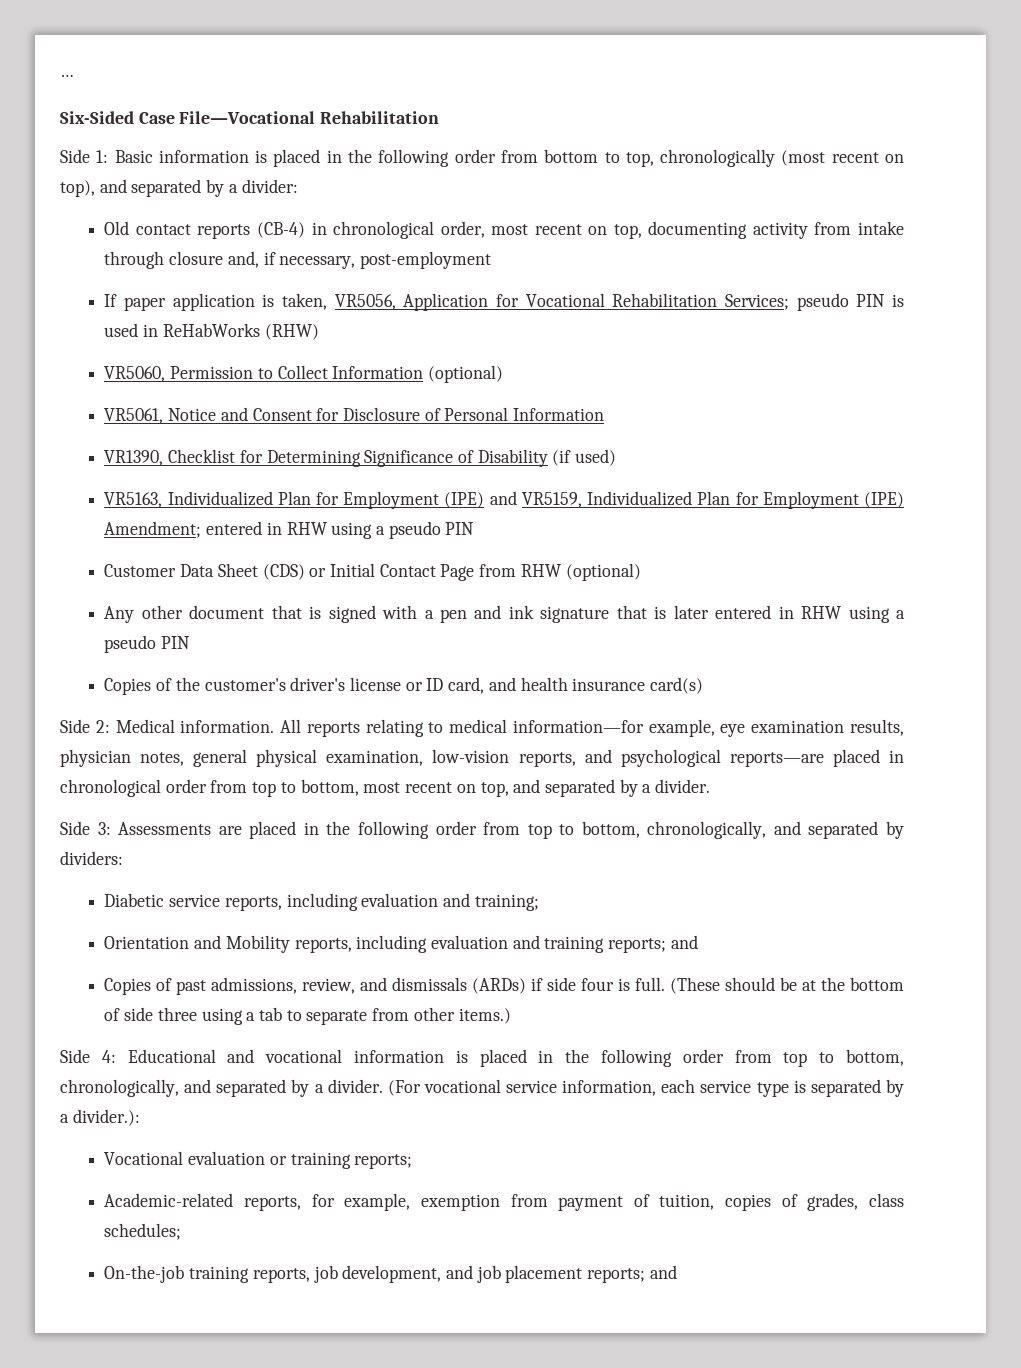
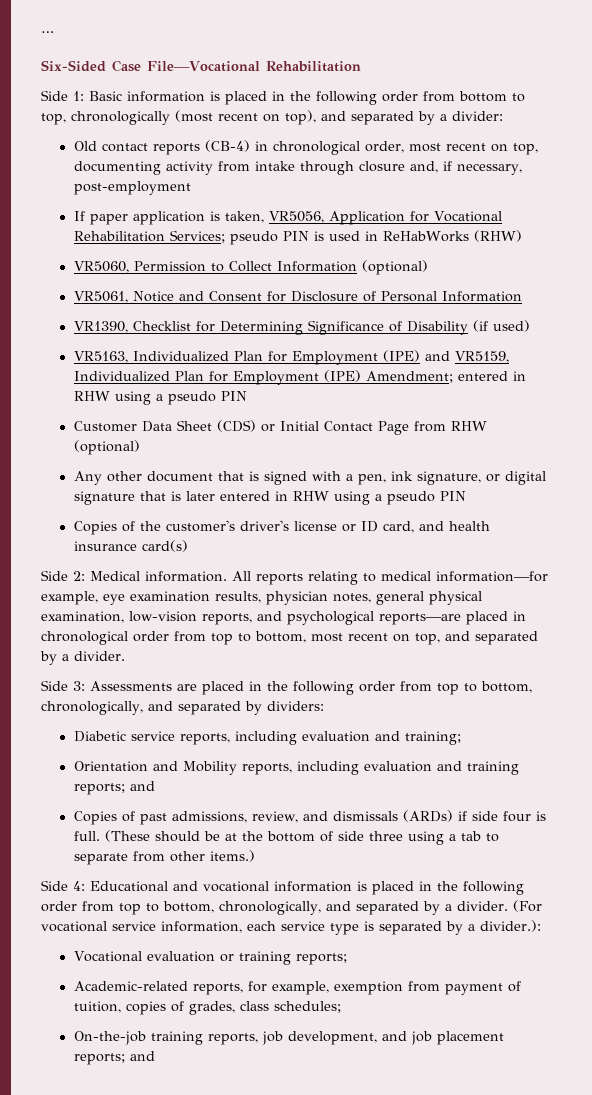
- Any other document that is signed with a pen and ink signature that is later entered in RHW using a pseudo PIN
+ Any other document that is signed with a pen, ink signature, or digital signature that is later entered in RHW using a pseudo PIN

